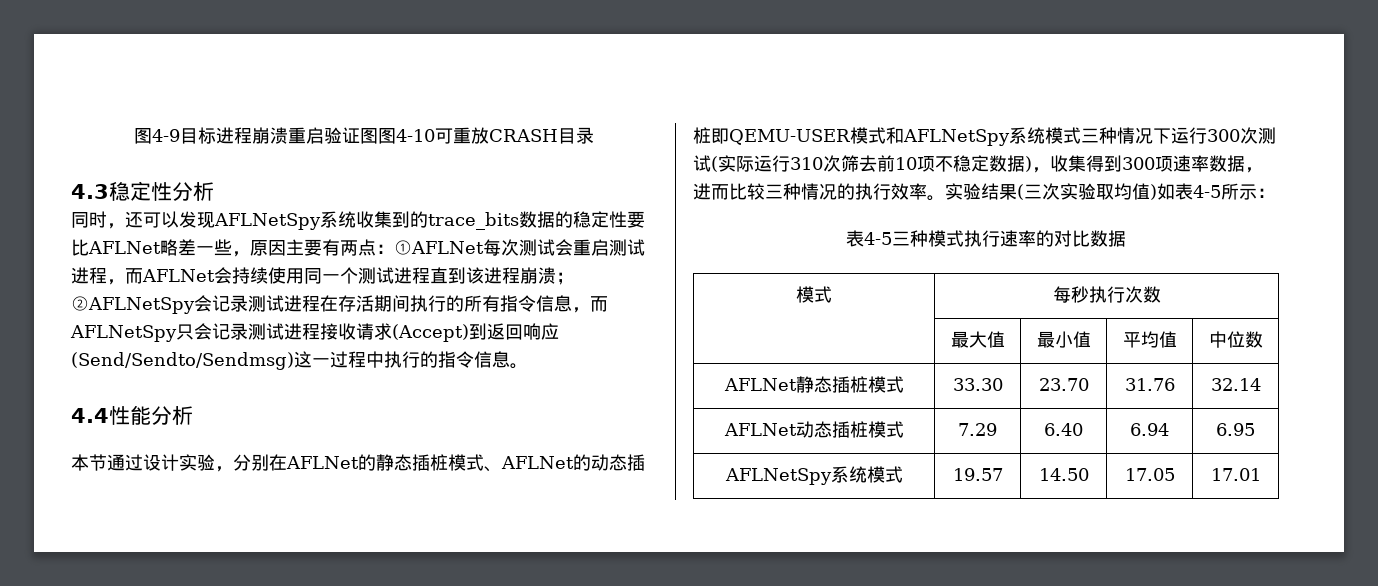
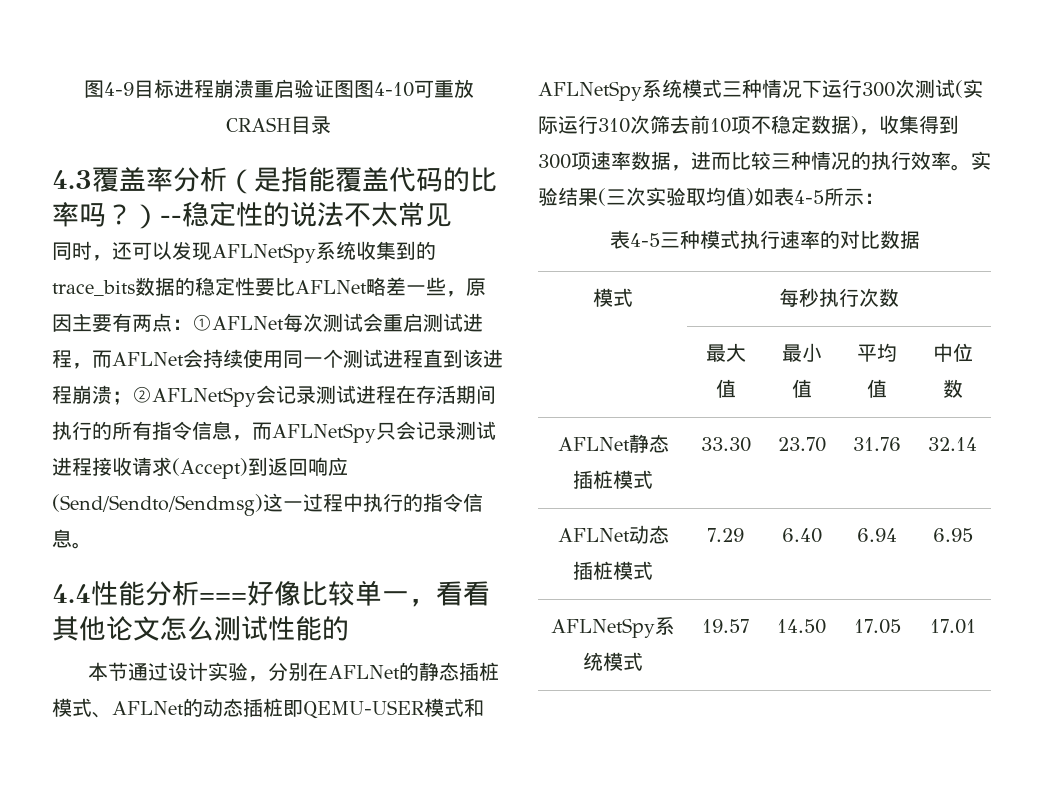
- 4.3稳定性分析
+ 4.3覆盖率分析（是指能覆盖代码的比率吗？）--稳定性的说法不太常见
- 4.4性能分析
+ 4.4性能分析===好像比较单一，看看其他论文怎么测试性能的

